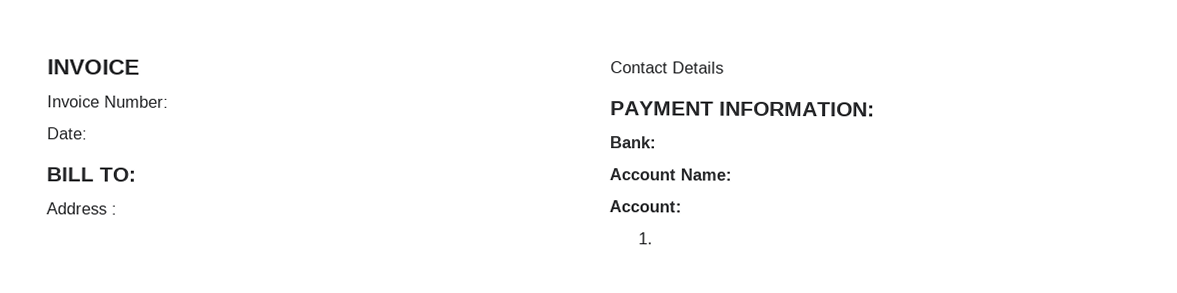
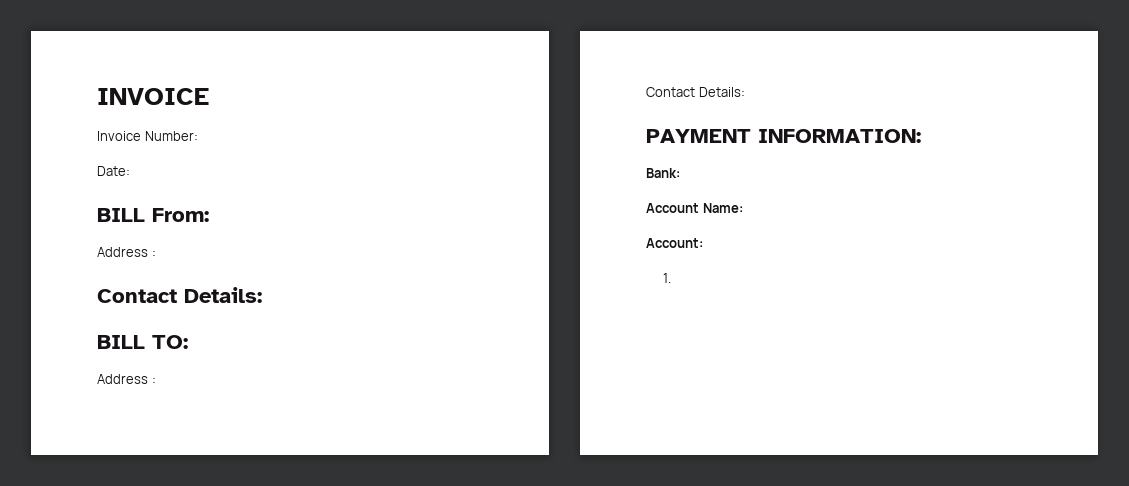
+ BILL From:
+ Address :
+ Contact Details:
  BILL TO:
  Address :
- Contact Details
+ Contact Details:

